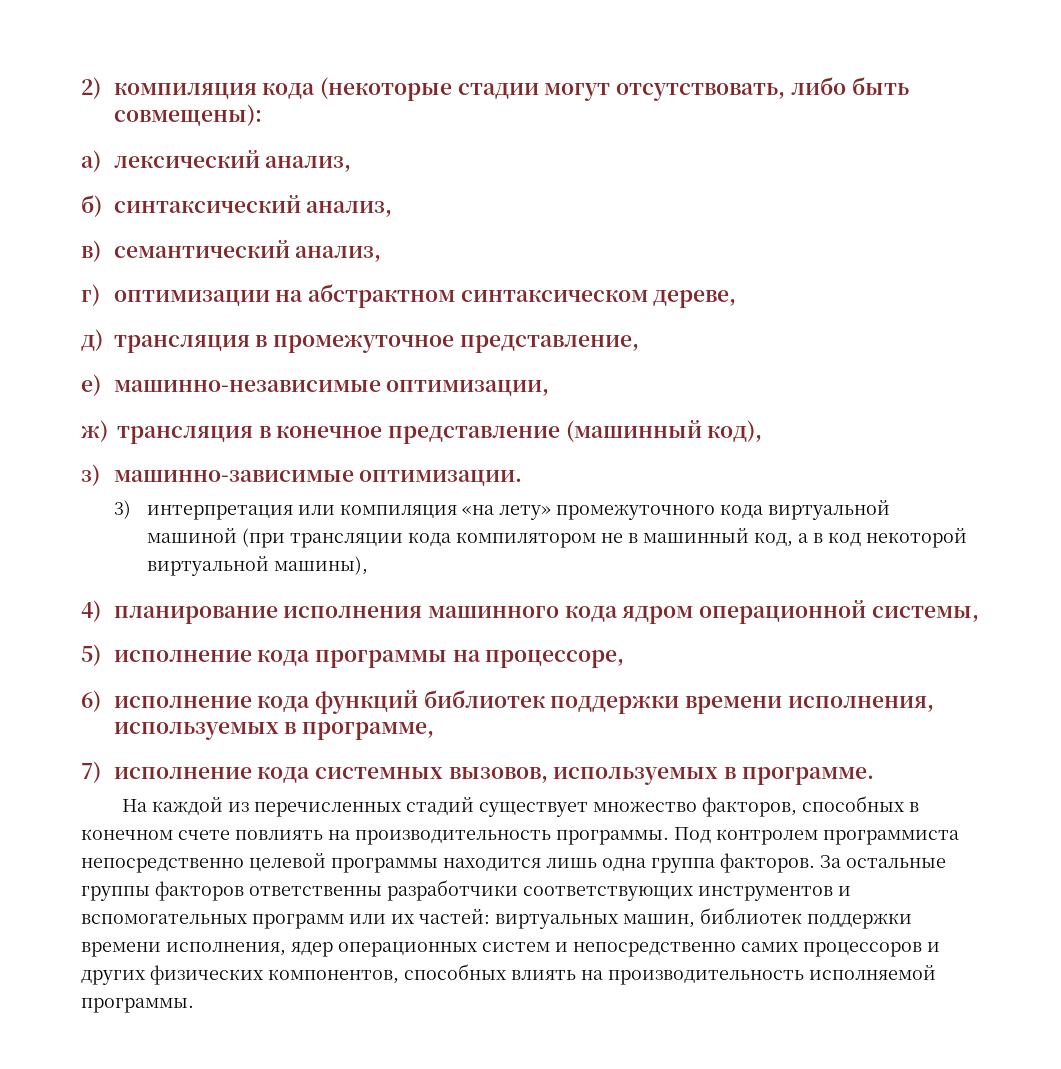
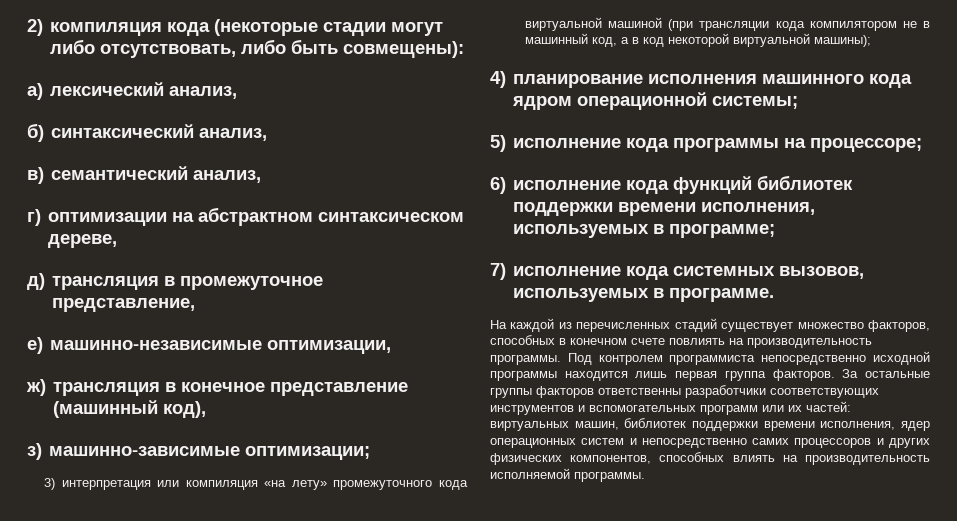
- 2) компиляция кода (некоторые стадии могут отсутствовать, либо быть совмещены):
+ 2) компиляция кода (некоторые стадии могут либо отсутствовать, либо быть совмещены):
- з) машинно-зависимые оптимизации.
+ з) машинно-зависимые оптимизации;
- 3) интерпретация или компиляция «на лету» промежуточного кода виртуальной машиной (при трансляции кода компилятором не в машинный код, а в код некоторой виртуальной машины),
+ 3) интерпретация или компиляция «на лету» промежуточного кода виртуальной машиной (при трансляции кода компилятором не в машинный код, а в код некоторой виртуальной машины);
- 4) планирование исполнения машинного кода ядром операционной системы,
+ 4) планирование исполнения машинного кода ядром операционной системы;
- 5) исполнение кода программы на процессоре,
+ 5) исполнение кода программы на процессоре;
- 6) исполнение кода функций библиотек поддержки времени исполнения, используемых в программе,
+ 6) исполнение кода функций библиотек поддержки времени исполнения, используемых в программе;
- Под контролем программиста непосредственно целевой программы находится лишь одна группа факторов.
+ Под контролем программиста непосредственно исходной программы находится лишь первая группа факторов.

